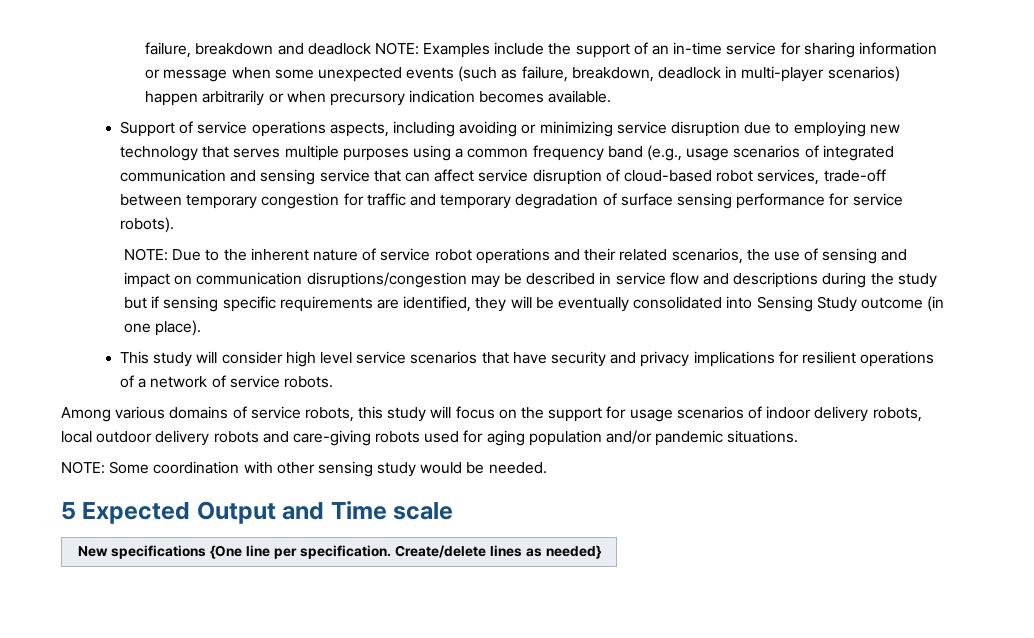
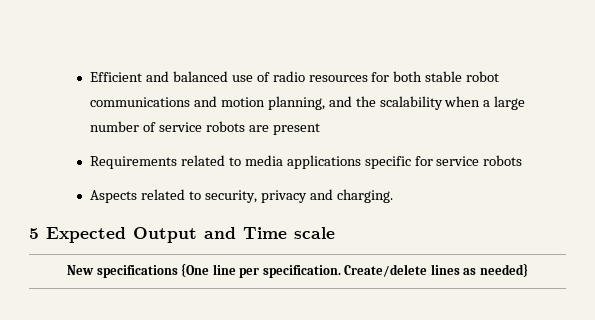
- failure, breakdown and deadlock NOTE: Examples include the support of an in-time service for sharing information or message when some unexpected events (such as failure, breakdown, deadlock in multi-player scenarios) happen arbitrarily or when precursory indication becomes available.
- Support of service operations aspects, including avoiding or minimizing service disruption due to employing new technology that serves multiple purposes using a common frequency band (e.g., usage scenarios of integrated communication and sensing service that can affect service disruption of cloud-based robot services, trade-off between temporary congestion for traffic and temporary degradation of surface sensing performance for service robots).
- NOTE: Due to the inherent nature of service robot operations and their related scenarios, the use of sensing and impact on communication disruptions/congestion may be described in service flow and descriptions during the study but if sensing specific requirements are identified, they will be eventually consolidated into Sensing Study outcome (in one place).
- This study will consider high level service scenarios that have security and privacy implications for resilient operations of a network of service robots.
- Among various domains of service robots, this study will focus on the support for usage scenarios of indoor delivery robots, local outdoor delivery robots and care-giving robots used for aging population and/or pandemic situations.
- NOTE: Some coordination with other sensing study would be needed.
+ Efficient and balanced use of radio resources for both stable robot communications and motion planning, and the scalability when a large number of service robots are present
+ Requirements related to media applications specific for service robots
+ Aspects related to security, privacy and charging.

